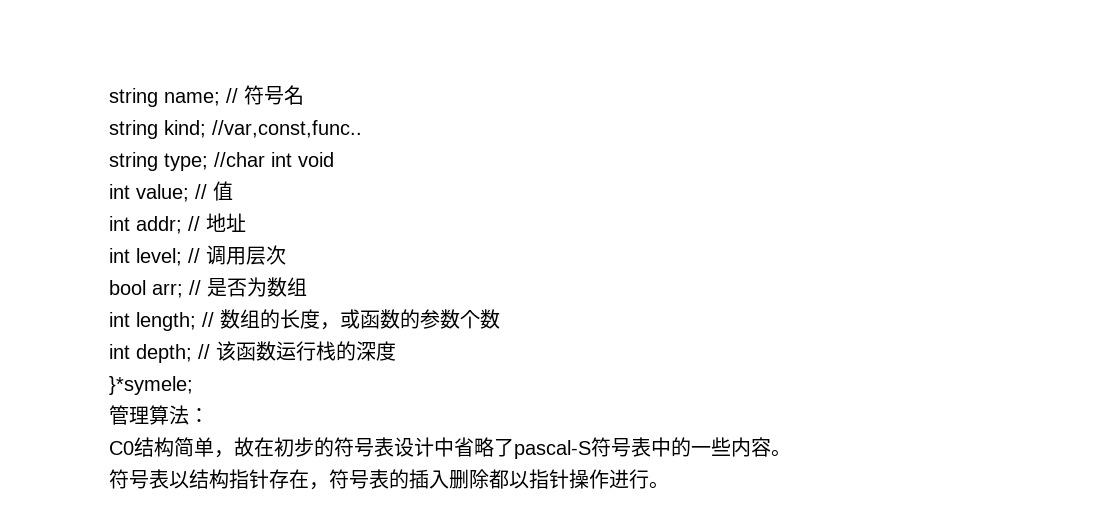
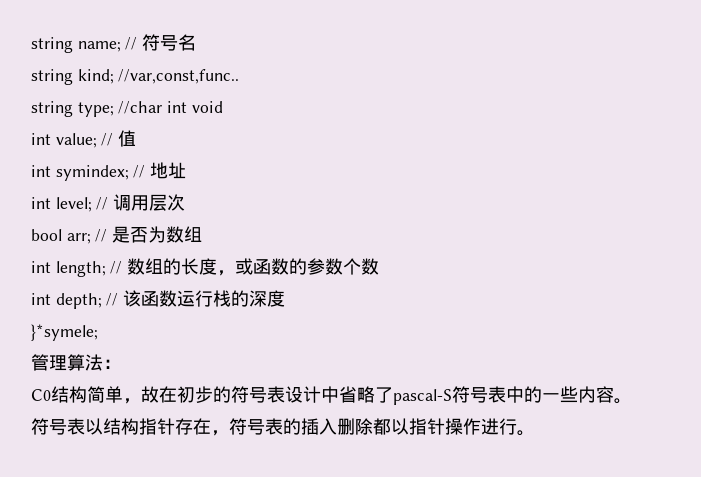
- int addr; // 地址
+ int symindex; // 地址

